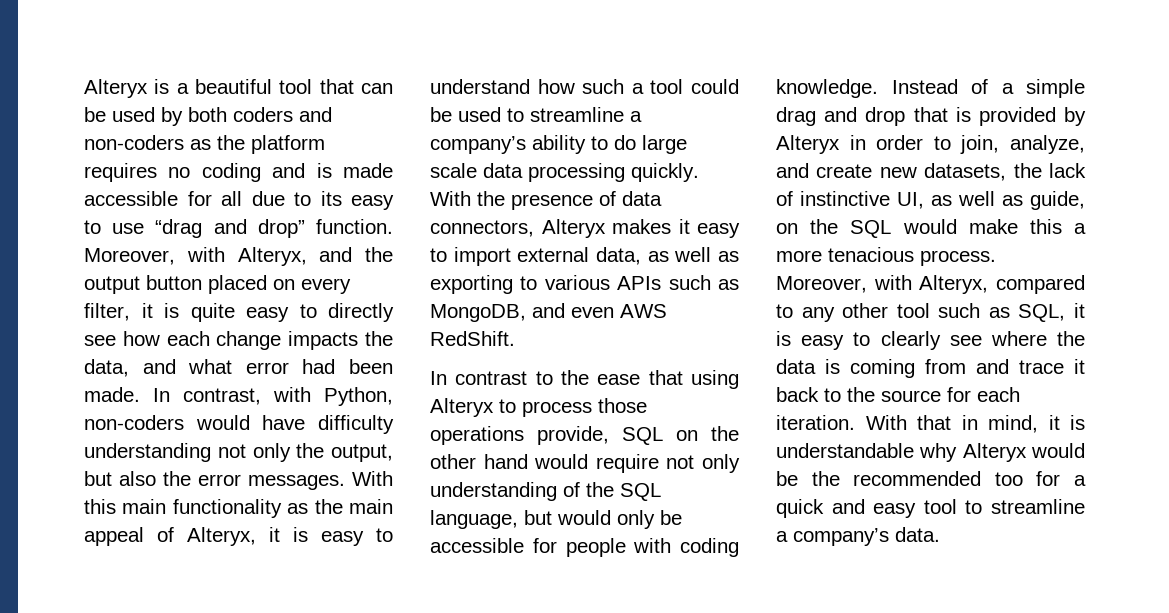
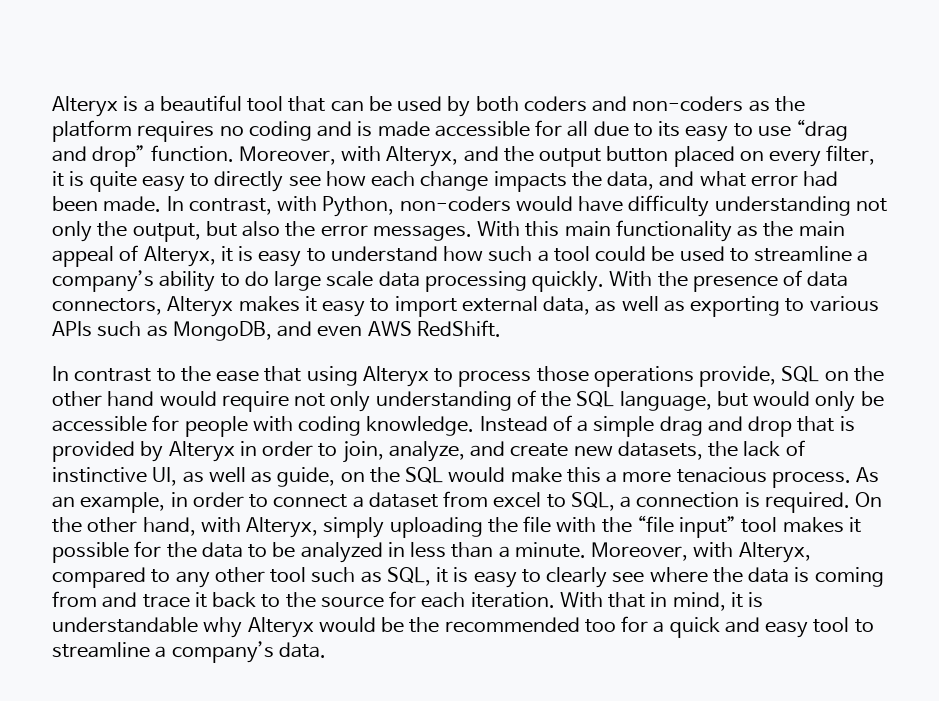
+ As an example, in order to connect a dataset from excel to SQL, a connection is required. On the other hand, with Alteryx, simply uploading the file with the “file input” tool makes it possible for the data to be analyzed in less than a minute.

